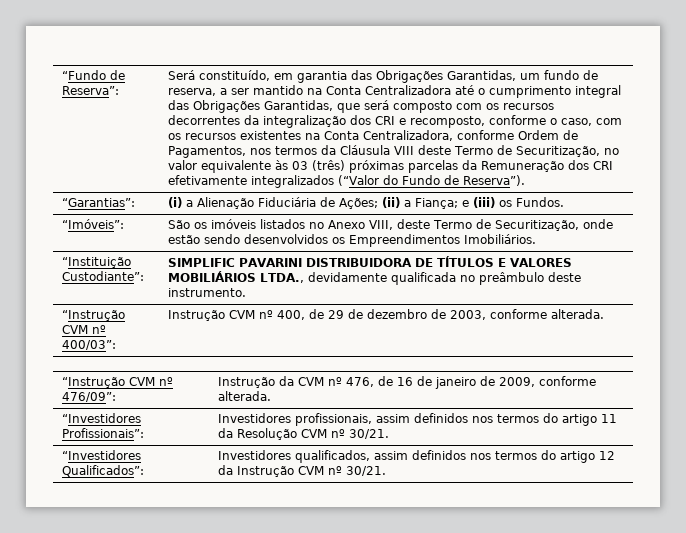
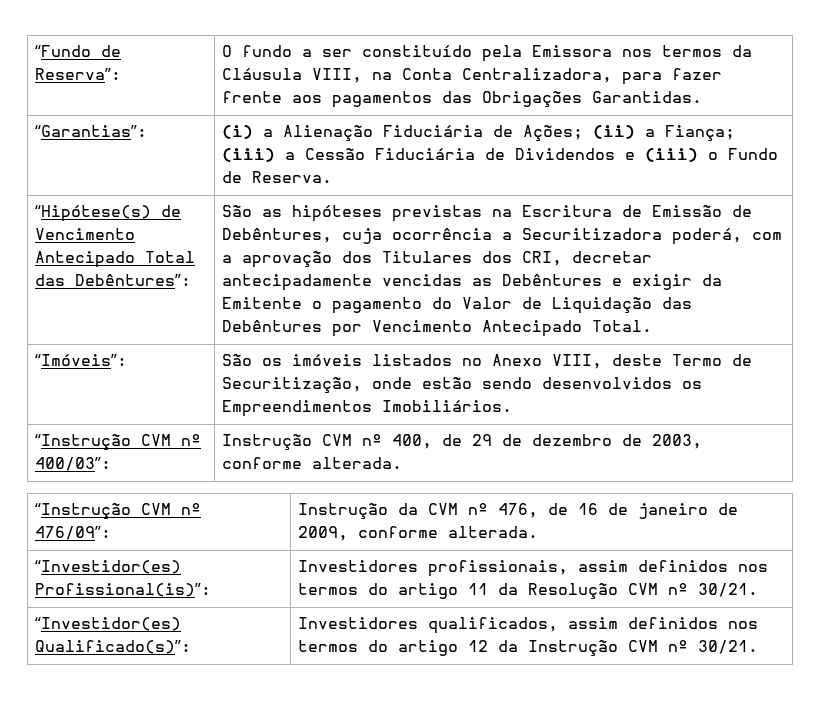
- Será constituído, em garantia das Obrigações Garantidas, um fundo de reserva, a ser mantido na Conta Centralizadora até o cumprimento integral das Obrigações Garantidas, que será composto com os recursos decorrentes da integralização dos CRI e recomposto, conforme o caso, com os recursos existentes na Conta Centralizadora, conforme Ordem de Pagamentos, nos termos da Cláusula VIII deste Termo de Securitização, no valor equivalente às 03 (três) próximas parcelas da Remuneração dos CRI efetivamente integralizados (“Valor do Fundo de Reserva”).
+ O fundo a ser constituído pela Emissora nos termos da Cláusula VIII, na Conta Centralizadora, para fazer frente aos pagamentos das Obrigações Garantidas.
- “Garantias”: | (i) a Alienação Fiduciária de Ações; (ii) a Fiança; e (iii) os Fundos.
+ “Garantias”: | (i) a Alienação Fiduciária de Ações; (ii) a Fiança; (iii) a Cessão Fiduciária de Dividendos e (iii) o Fundo de Reserva.
+ “Hipótese(s) de Vencimento Antecipado Total das Debêntures”: | São as hipóteses previstas na Escritura de Emissão de Debêntures, cuja ocorrência a Securitizadora poderá, com a aprovação dos Titulares dos CRI, decretar antecipadamente vencidas as Debêntures e exigir da Emitente o pagamento do Valor de Liquidação das Debêntures por Vencimento Antecipado Total.
- “Instituição Custodiante”: | SIMPLIFIC PAVARINI DISTRIBUIDORA DE TÍTULOS E VALORES MOBILIÁRIOS LTDA., devidamente qualificada no preâmbulo deste instrumento.
- “Investidores Profissionais”: | Investidores profissionais, assim definidos nos termos do artigo 11 da Resolução CVM nº 30/21.
+ “Investidor(es) Profissional(is)”: | Investidores profissionais, assim definidos nos termos do artigo 11 da Resolução CVM nº 30/21.
- “Investidores Qualificados”: | Investidores qualificados, assim definidos nos termos do artigo 12 da Instrução CVM nº 30/21.
+ “Investidor(es) Qualificado(s)”: | Investidores qualificados, assim definidos nos termos do artigo 12 da Instrução CVM nº 30/21.

